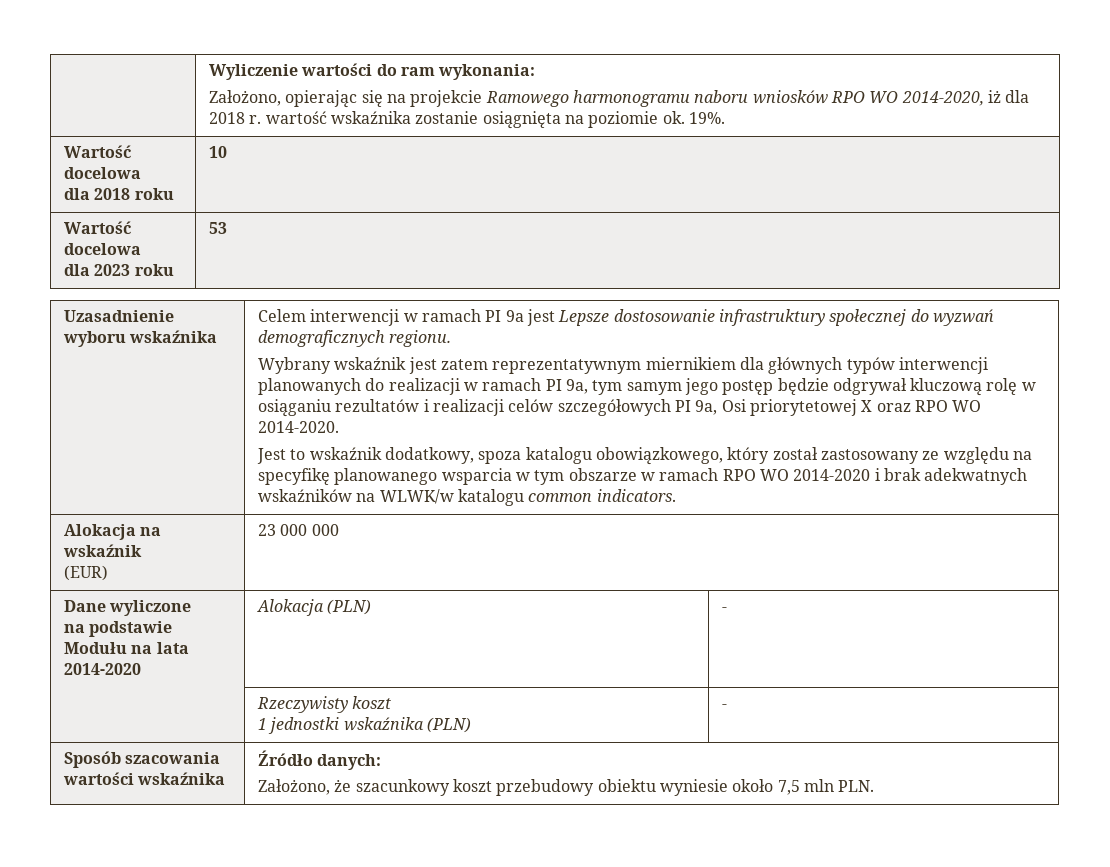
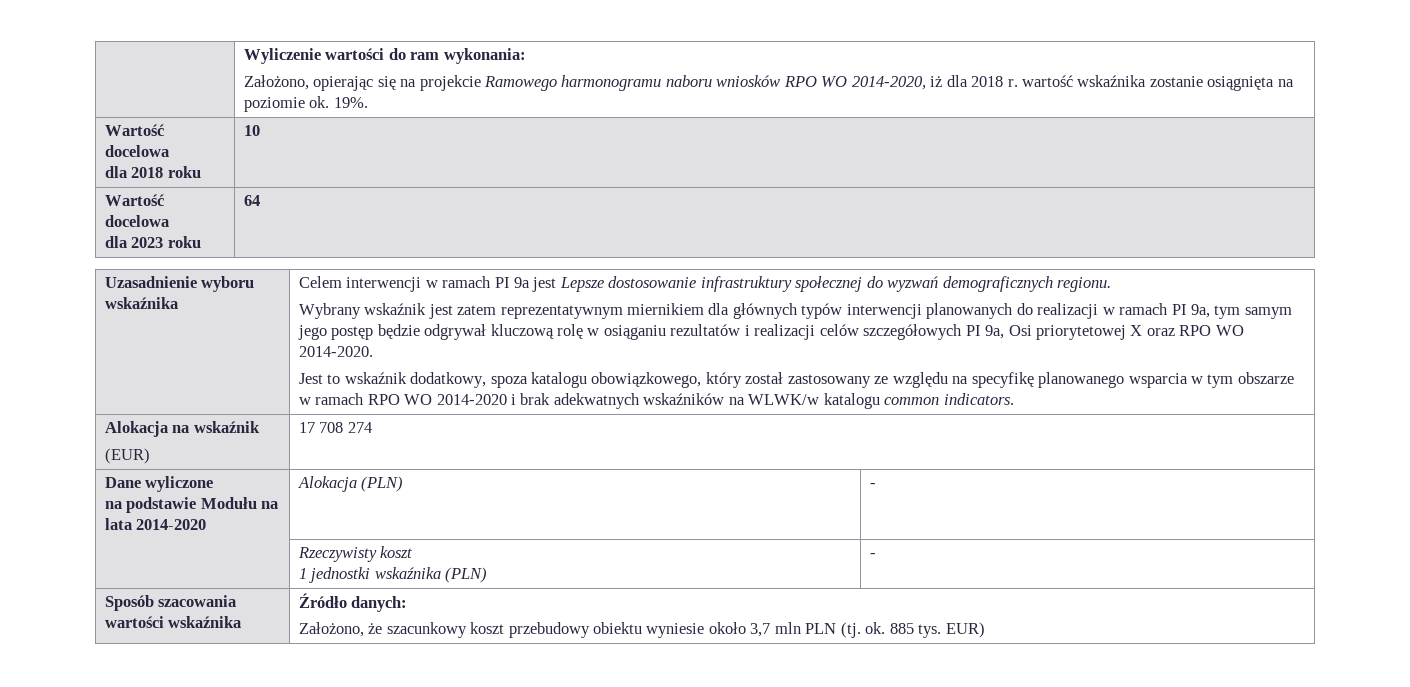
  | Wyliczenie wartości do ram wykonania:
  Założono, opierając się na projekcie Ramowego harmonogramu naboru wniosków RPO WO 2014-2020, iż dla 2018 r. wartość wskaźnika zostanie osiągnięta na poziomie ok. 19%.
  Wartość docelowa
  dla 2018 roku | 10
  Wartość docelowa
- dla 2023 roku | 53
+ dla 2023 roku | 64
  Alokacja na wskaźnik
- (EUR) | 23 000 000
+ (EUR) | 17 708 274
  Sposób szacowania wartości wskaźnika | Źródło danych:
- Założono, że szacunkowy koszt przebudowy obiektu wyniesie około 7,5 mln PLN.
+ Założono, że szacunkowy koszt przebudowy obiektu wyniesie około 3,7 mln PLN (tj. ok. 885 tys. EUR)

